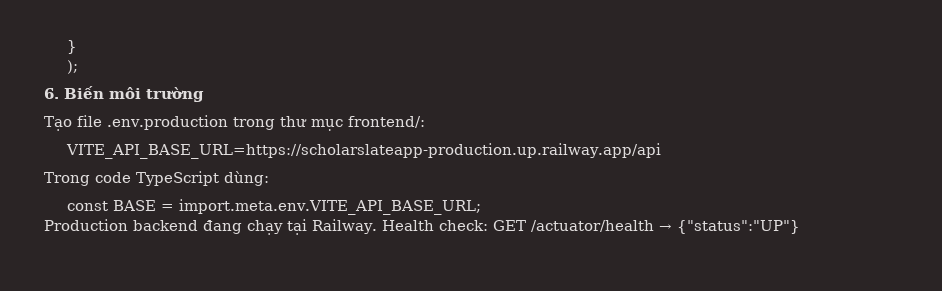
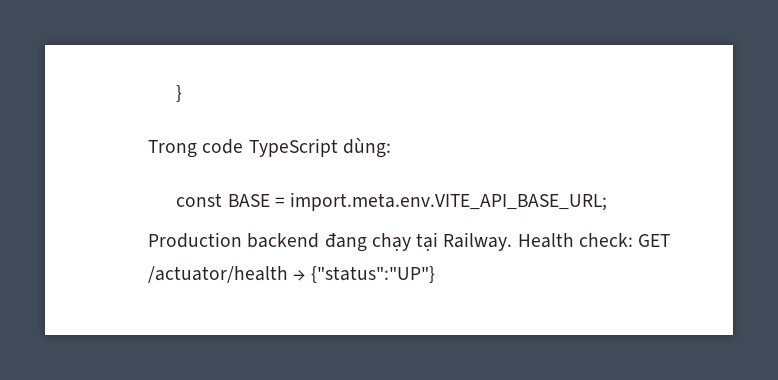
- );
- 6. Biến môi trường
- Tạo file .env.production trong thư mục frontend/:
- VITE_API_BASE_URL=https://scholarslateapp-production.up.railway.app/api

